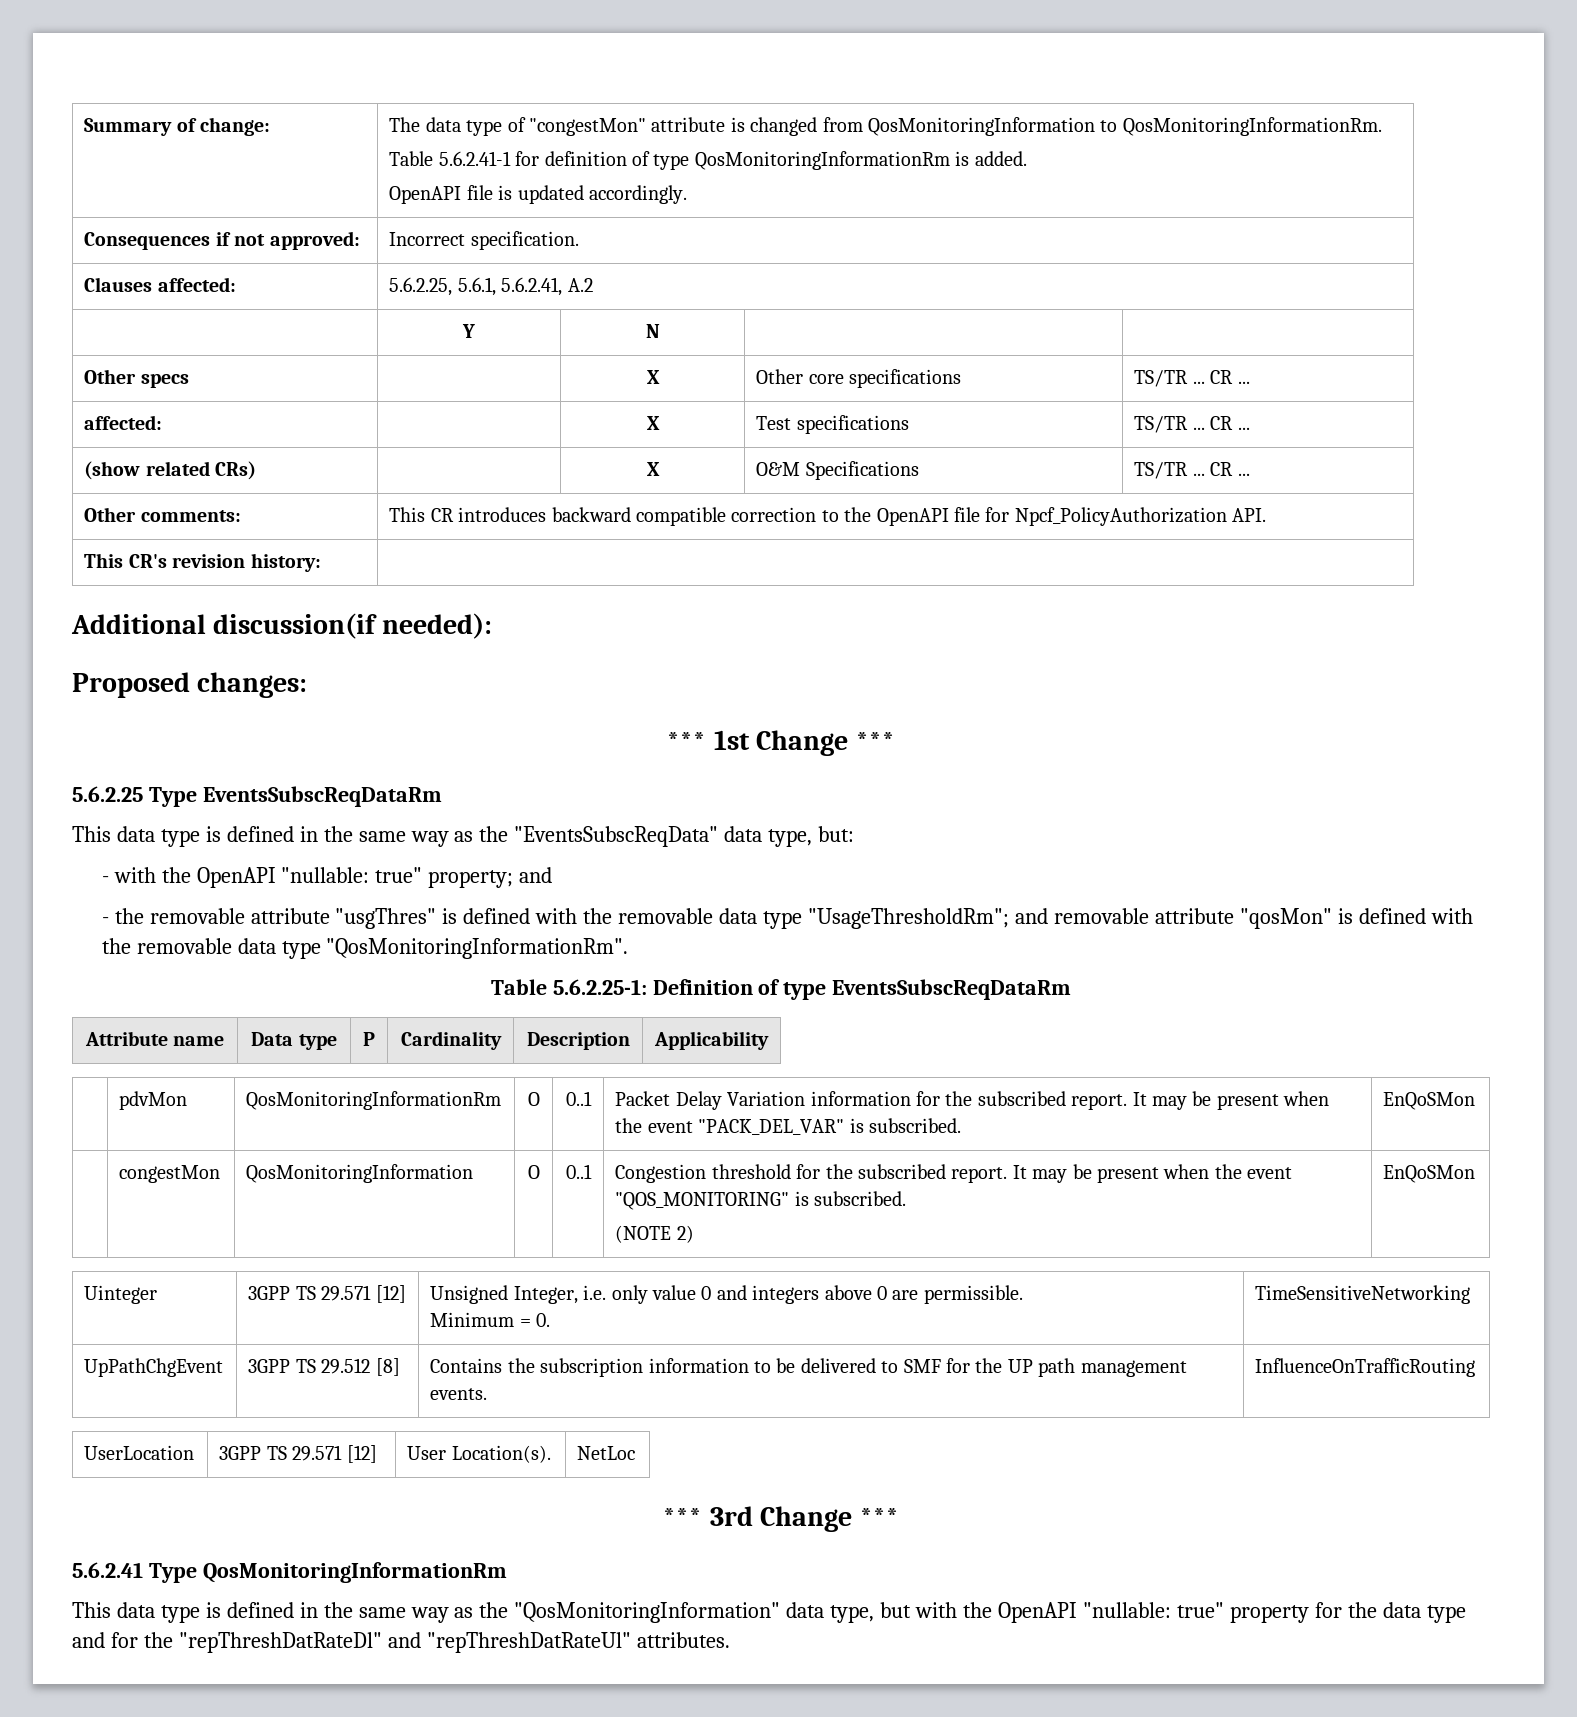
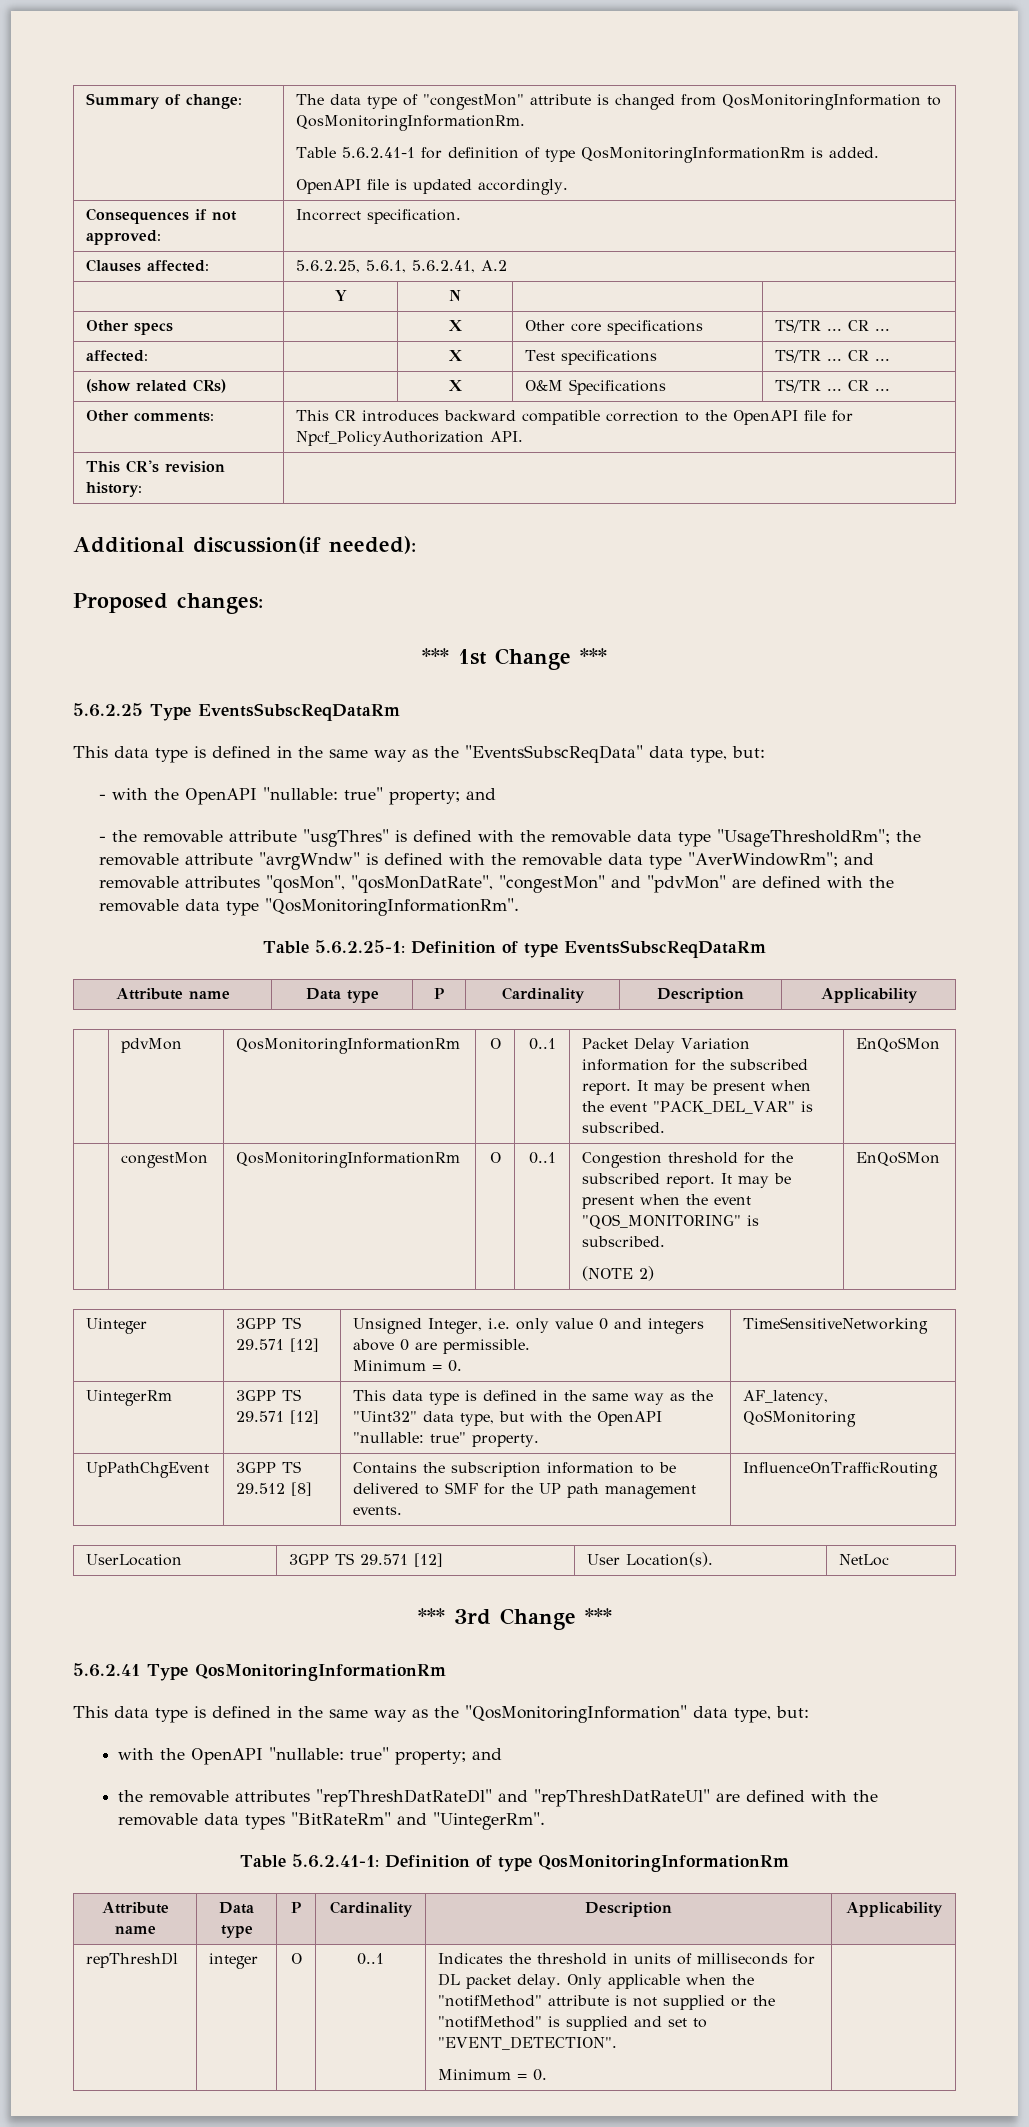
- - the removable attribute "usgThres" is defined with the removable data type "UsageThresholdRm"; and removable attribute "qosMon" is defined with the removable data type "QosMonitoringInformationRm".
+ - the removable attribute "usgThres" is defined with the removable data type "UsageThresholdRm"; the removable attribute "avrgWndw" is defined with the removable data type "AverWindowRm"; and removable attributes "qosMon", "qosMonDatRate", "congestMon" and "pdvMon" are defined with the removable data type "QosMonitoringInformationRm".
- | congestMon | QosMonitoringInformation | O | 0..1 | Congestion threshold for the subscribed report. It may be present when the event "QOS_MONITORING" is subscribed.
+ | congestMon | QosMonitoringInformationRm | O | 0..1 | Congestion threshold for the subscribed report. It may be present when the event "QOS_MONITORING" is subscribed.
+ UintegerRm | 3GPP TS 29.571 [12] | This data type is defined in the same way as the "Uint32" data type, but with the OpenAPI "nullable: true" property. | AF_latency, QoSMonitoring
- This data type is defined in the same way as the "QosMonitoringInformation" data type, but with the OpenAPI "nullable: true" property for the data type and for the "repThreshDatRateDl" and "repThreshDatRateUl" attributes.
+ This data type is defined in the same way as the "QosMonitoringInformation" data type, but:
+ with the OpenAPI "nullable: true" property; and
+ the removable attributes "repThreshDatRateDl" and "repThreshDatRateUl" are defined with the removable data types "BitRateRm" and "UintegerRm".
+ Table 5.6.2.41-1: Definition of type QosMonitoringInformationRm
+ Attribute name | Data type | P | Cardinality | Description | Applicability
+ repThreshDl | integer | O | 0..1 | Indicates the threshold in units of milliseconds for DL packet delay. Only applicable when the "notifMethod" attribute is not supplied or the "notifMethod" is supplied and set to "EVENT_DETECTION".
+ Minimum = 0. |

